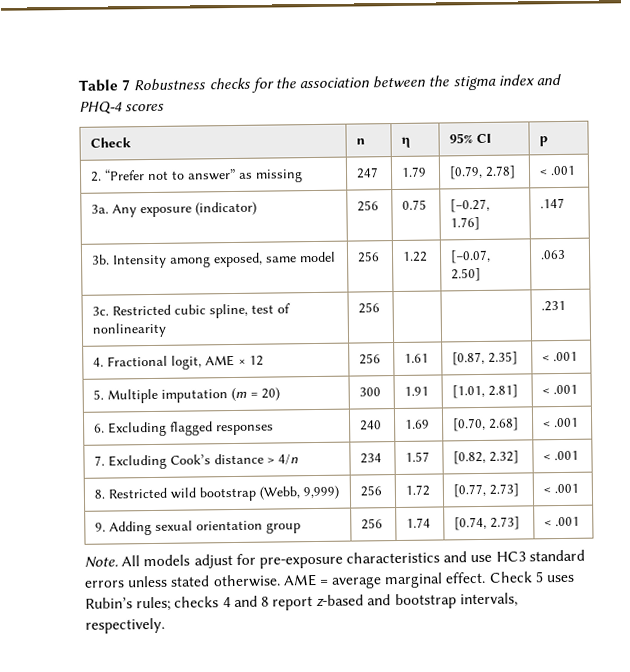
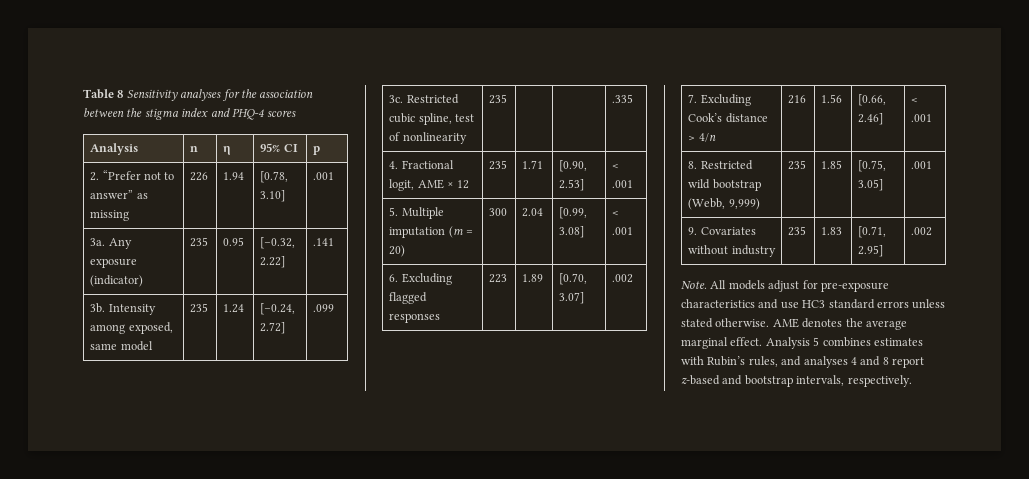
- Table 7 Robustness checks for the association between the stigma index and PHQ-4 scores
+ Table 8 Sensitivity analyses for the association between the stigma index and PHQ-4 scores
- Check | n | η | 95% CI | p
+ Analysis | n | η | 95% CI | p
- 2. “Prefer not to answer” as missing | 247 | 1.79 | [0.79, 2.78] | < .001
+ 2. “Prefer not to answer” as missing | 226 | 1.94 | [0.78, 3.10] | .001
- 3a. Any exposure (indicator) | 256 | 0.75 | [−0.27, 1.76] | .147
+ 3a. Any exposure (indicator) | 235 | 0.95 | [−0.32, 2.22] | .141
- 3b. Intensity among exposed, same model | 256 | 1.22 | [−0.07, 2.50] | .063
+ 3b. Intensity among exposed, same model | 235 | 1.24 | [−0.24, 2.72] | .099
- 3c. Restricted cubic spline, test of nonlinearity | 256 | | | .231
+ 3c. Restricted cubic spline, test of nonlinearity | 235 | | | .335
- 4. Fractional logit, AME × 12 | 256 | 1.61 | [0.87, 2.35] | < .001
+ 4. Fractional logit, AME × 12 | 235 | 1.71 | [0.90, 2.53] | < .001
- 5. Multiple imputation (m = 20) | 300 | 1.91 | [1.01, 2.81] | < .001
+ 5. Multiple imputation (m = 20) | 300 | 2.04 | [0.99, 3.08] | < .001
- 6. Excluding flagged responses | 240 | 1.69 | [0.70, 2.68] | < .001
+ 6. Excluding flagged responses | 223 | 1.89 | [0.70, 3.07] | .002
- 7. Excluding Cook’s distance > 4/n | 234 | 1.57 | [0.82, 2.32] | < .001
+ 7. Excluding Cook’s distance > 4/n | 216 | 1.56 | [0.66, 2.46] | < .001
- 8. Restricted wild bootstrap (Webb, 9,999) | 256 | 1.72 | [0.77, 2.73] | < .001
- 9. Adding sexual orientation group | 256 | 1.74 | [0.74, 2.73] | < .001
+ 8. Restricted wild bootstrap (Webb, 9,999) | 235 | 1.85 | [0.75, 3.05] | .001
+ 9. Covariates without industry | 235 | 1.83 | [0.71, 2.95] | .002
- AME = average marginal effect.
+ AME denotes the average marginal effect.
- Check 5 uses Rubin’s rules; checks 4 and 8 report z-based and bootstrap intervals, respectively.
+ Analysis 5 combines estimates with Rubin’s rules, and analyses 4 and 8 report z-based and bootstrap intervals, respectively.

